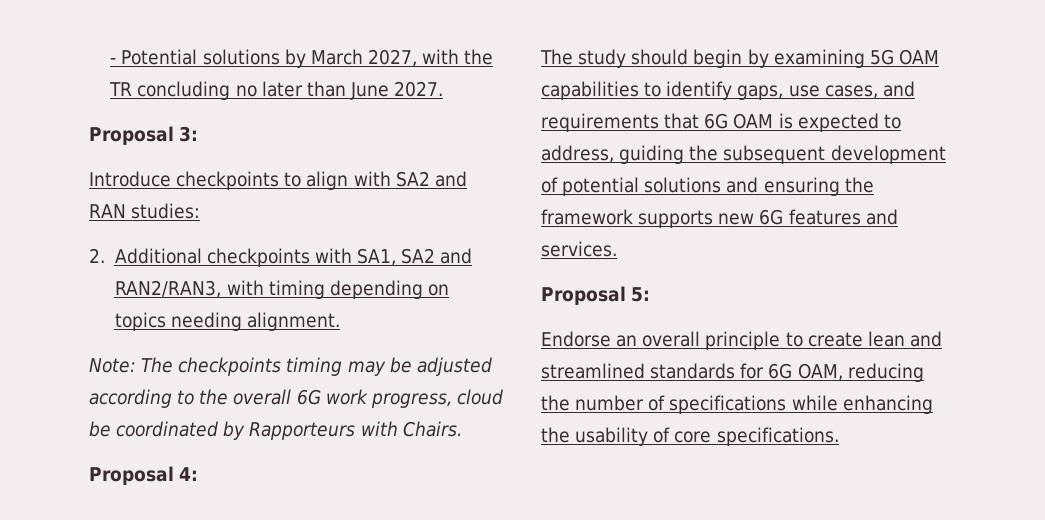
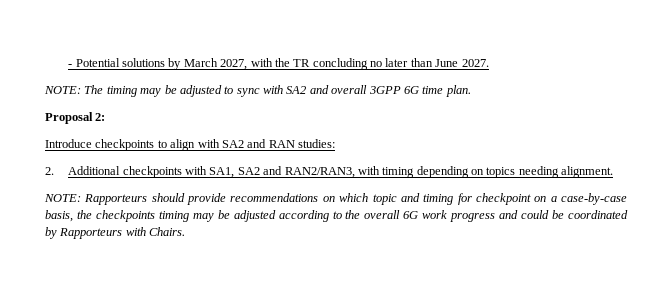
- Proposal 3:
+ NOTE: The timing may be adjusted to sync with SA2 and overall 3GPP 6G time plan.
+ Proposal 2:
- Note: The checkpoints timing may be adjusted according to the overall 6G work progress, cloud be coordinated by Rapporteurs with Chairs.
+ NOTE: Rapporteurs should provide recommendations on which topic and timing for checkpoint on a case-by-case basis, the checkpoints timing may be adjusted according to the overall 6G work progress and could be coordinated by Rapporteurs with Chairs.
- Proposal 4:
- The study should begin by examining 5G OAM capabilities to identify gaps, use cases, and requirements that 6G OAM is expected to address, guiding the subsequent development of potential solutions and ensuring the framework supports new 6G features and services.
- Proposal 5:
- Endorse an overall principle to create lean and streamlined standards for 6G OAM, reducing the number of specifications while enhancing the usability of core specifications.

